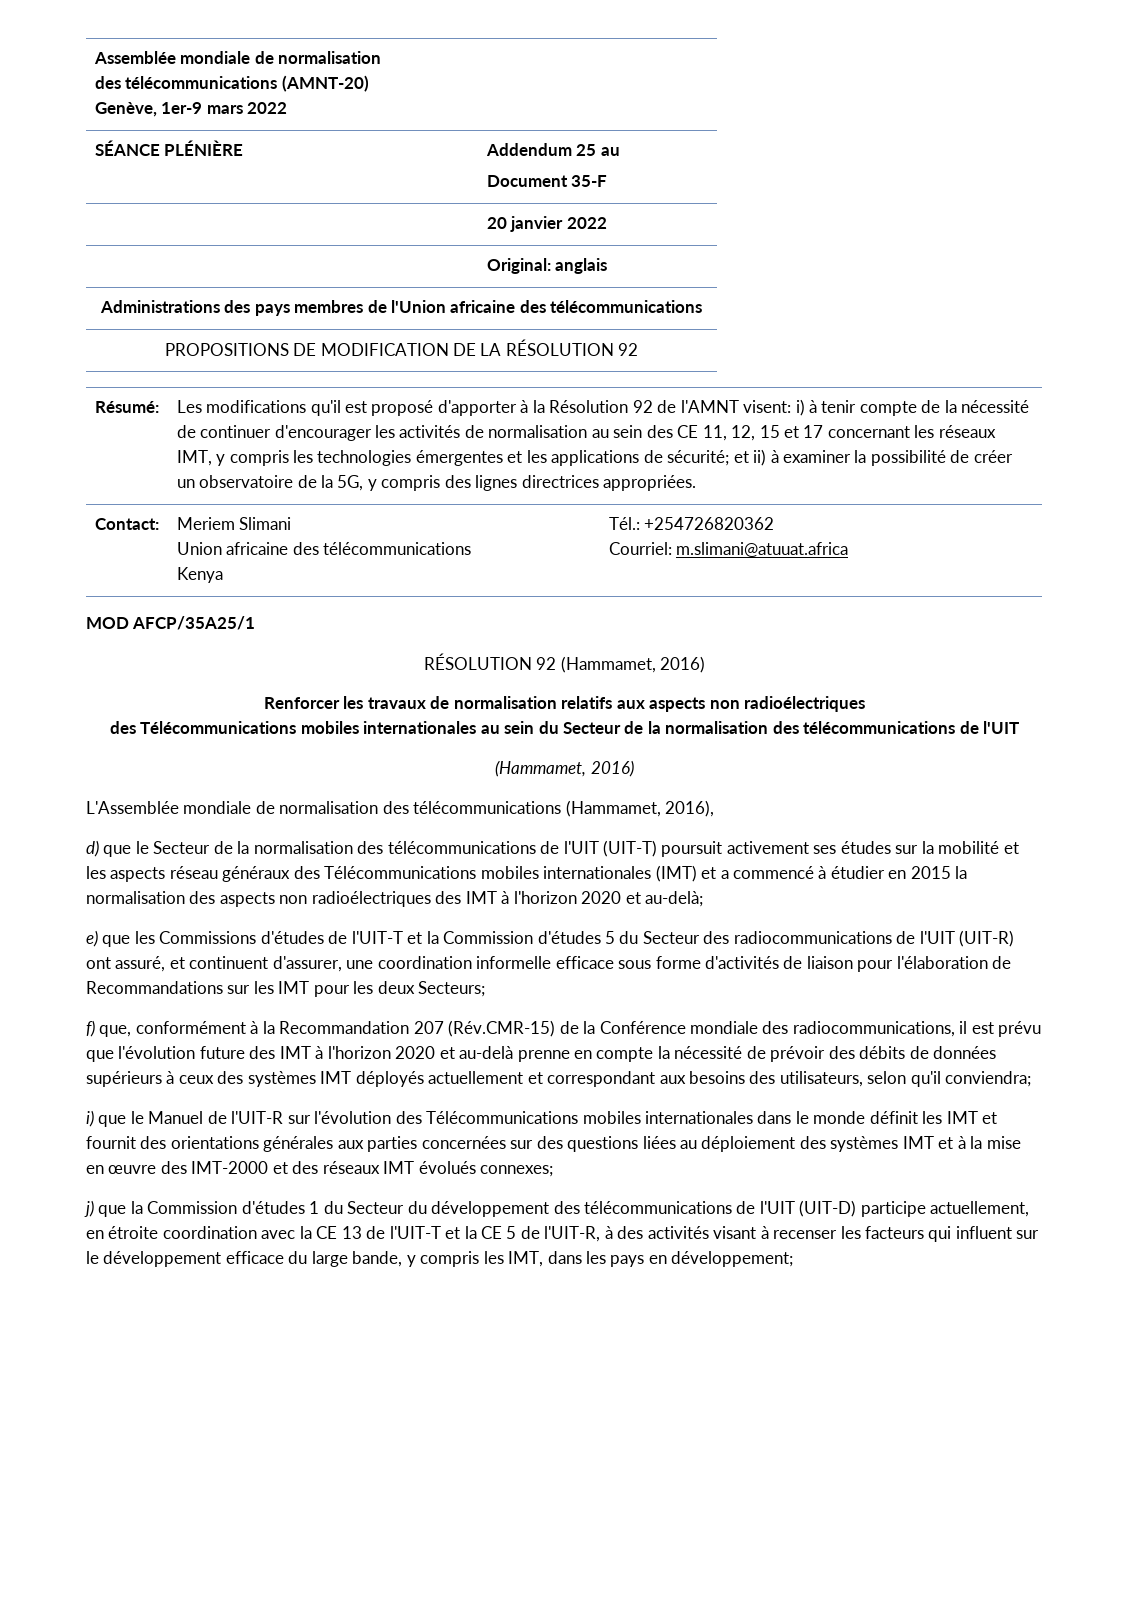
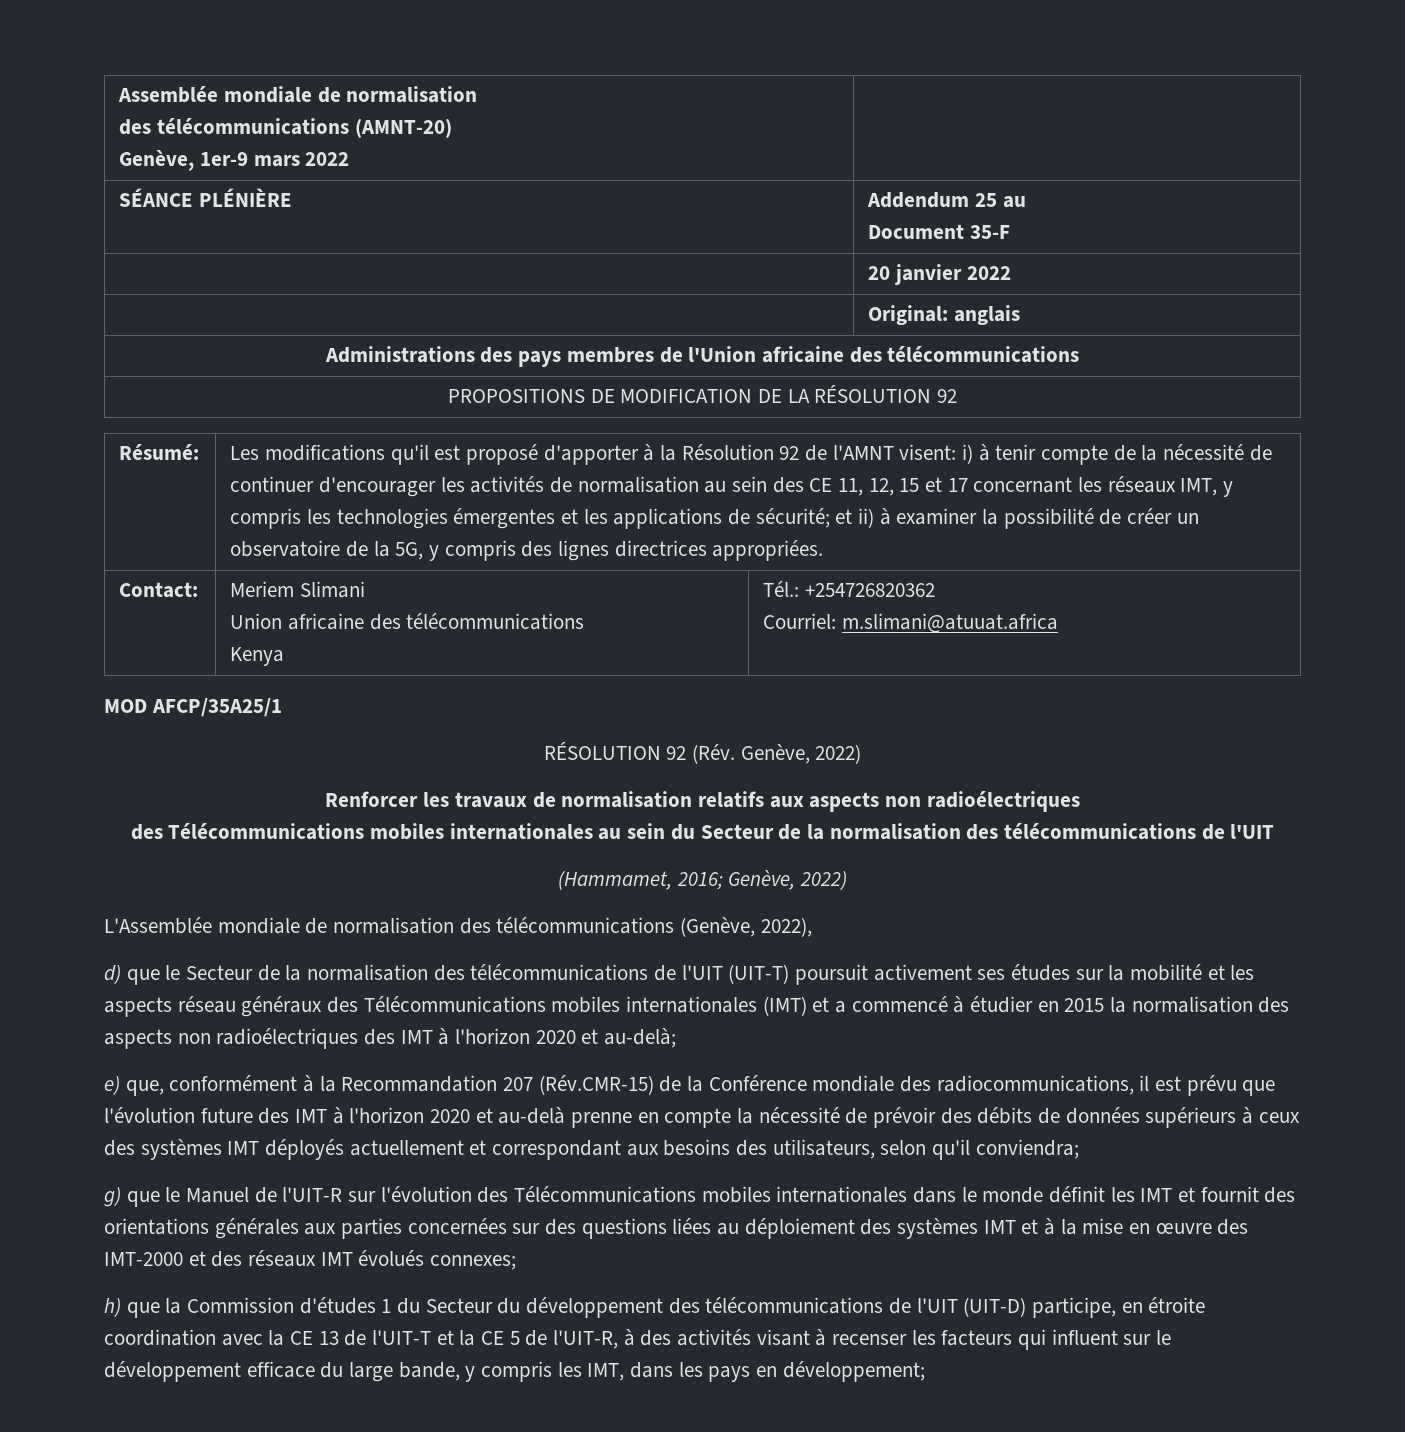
- RÉSOLUTION 92 (Hammamet, 2016)
+ RÉSOLUTION 92 (Rév. Genève, 2022)
  des Télécommunications mobiles internationales au sein du Secteur de la normalisation des télécommunications de l'UIT
- (Hammamet, 2016)
+ (Hammamet, 2016; Genève, 2022)
- L'Assemblée mondiale de normalisation des télécommunications (Hammamet, 2016),
+ L'Assemblée mondiale de normalisation des télécommunications (Genève, 2022),
- e) que les Commissions d'études de l'UIT-T et la Commission d'études 5 du Secteur des radiocommunications de l'UIT (UIT-R) ont assuré, et continuent d'assurer, une coordination informelle efficace sous forme d'activités de liaison pour l'élaboration de Recommandations sur les IMT pour les deux Secteurs;
- f) que, conformément à la Recommandation 207 (Rév.CMR-15) de la Conférence mondiale des radiocommunications, il est prévu que l'évolution future des IMT à l'horizon 2020 et au-delà prenne en compte la nécessité de prévoir des débits de données supérieurs à ceux des systèmes IMT déployés actuellement et correspondant aux besoins des utilisateurs, selon qu'il conviendra;
+ e) que, conformément à la Recommandation 207 (Rév.CMR-15) de la Conférence mondiale des radiocommunications, il est prévu que l'évolution future des IMT à l'horizon 2020 et au-delà prenne en compte la nécessité de prévoir des débits de données supérieurs à ceux des systèmes IMT déployés actuellement et correspondant aux besoins des utilisateurs, selon qu'il conviendra;
- i) que le Manuel de l'UIT-R sur l'évolution des Télécommunications mobiles internationales dans le monde définit les IMT et fournit des orientations générales aux parties concernées sur des questions liées au déploiement des systèmes IMT et à la mise en œuvre des IMT-2000 et des réseaux IMT évolués connexes;
+ g) que le Manuel de l'UIT-R sur l'évolution des Télécommunications mobiles internationales dans le monde définit les IMT et fournit des orientations générales aux parties concernées sur des questions liées au déploiement des systèmes IMT et à la mise en œuvre des IMT-2000 et des réseaux IMT évolués connexes;
- j) que la Commission d'études 1 du Secteur du développement des télécommunications de l'UIT (UIT-D) participe actuellement, en étroite coordination avec la CE 13 de l'UIT-T et la CE 5 de l'UIT-R, à des activités visant à recenser les facteurs qui influent sur le développement efficace du large bande, y compris les IMT, dans les pays en développement;
+ h) que la Commission d'études 1 du Secteur du développement des télécommunications de l'UIT (UIT-D) participe, en étroite coordination avec la CE 13 de l'UIT-T et la CE 5 de l'UIT-R, à des activités visant à recenser les facteurs qui influent sur le développement efficace du large bande, y compris les IMT, dans les pays en développement;

